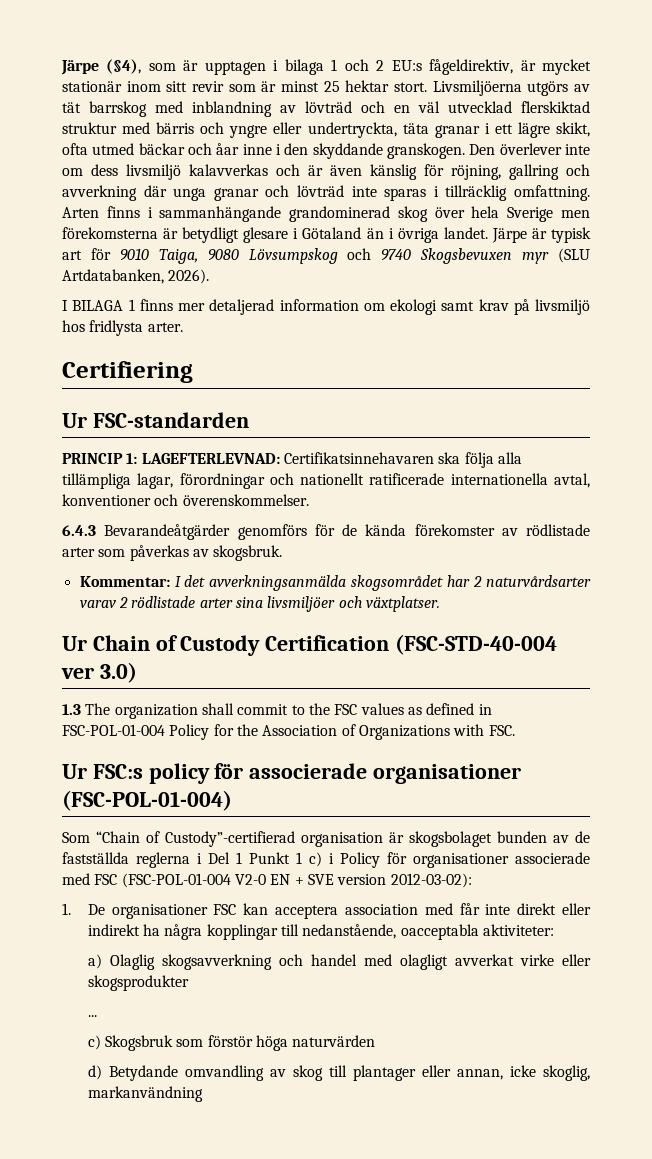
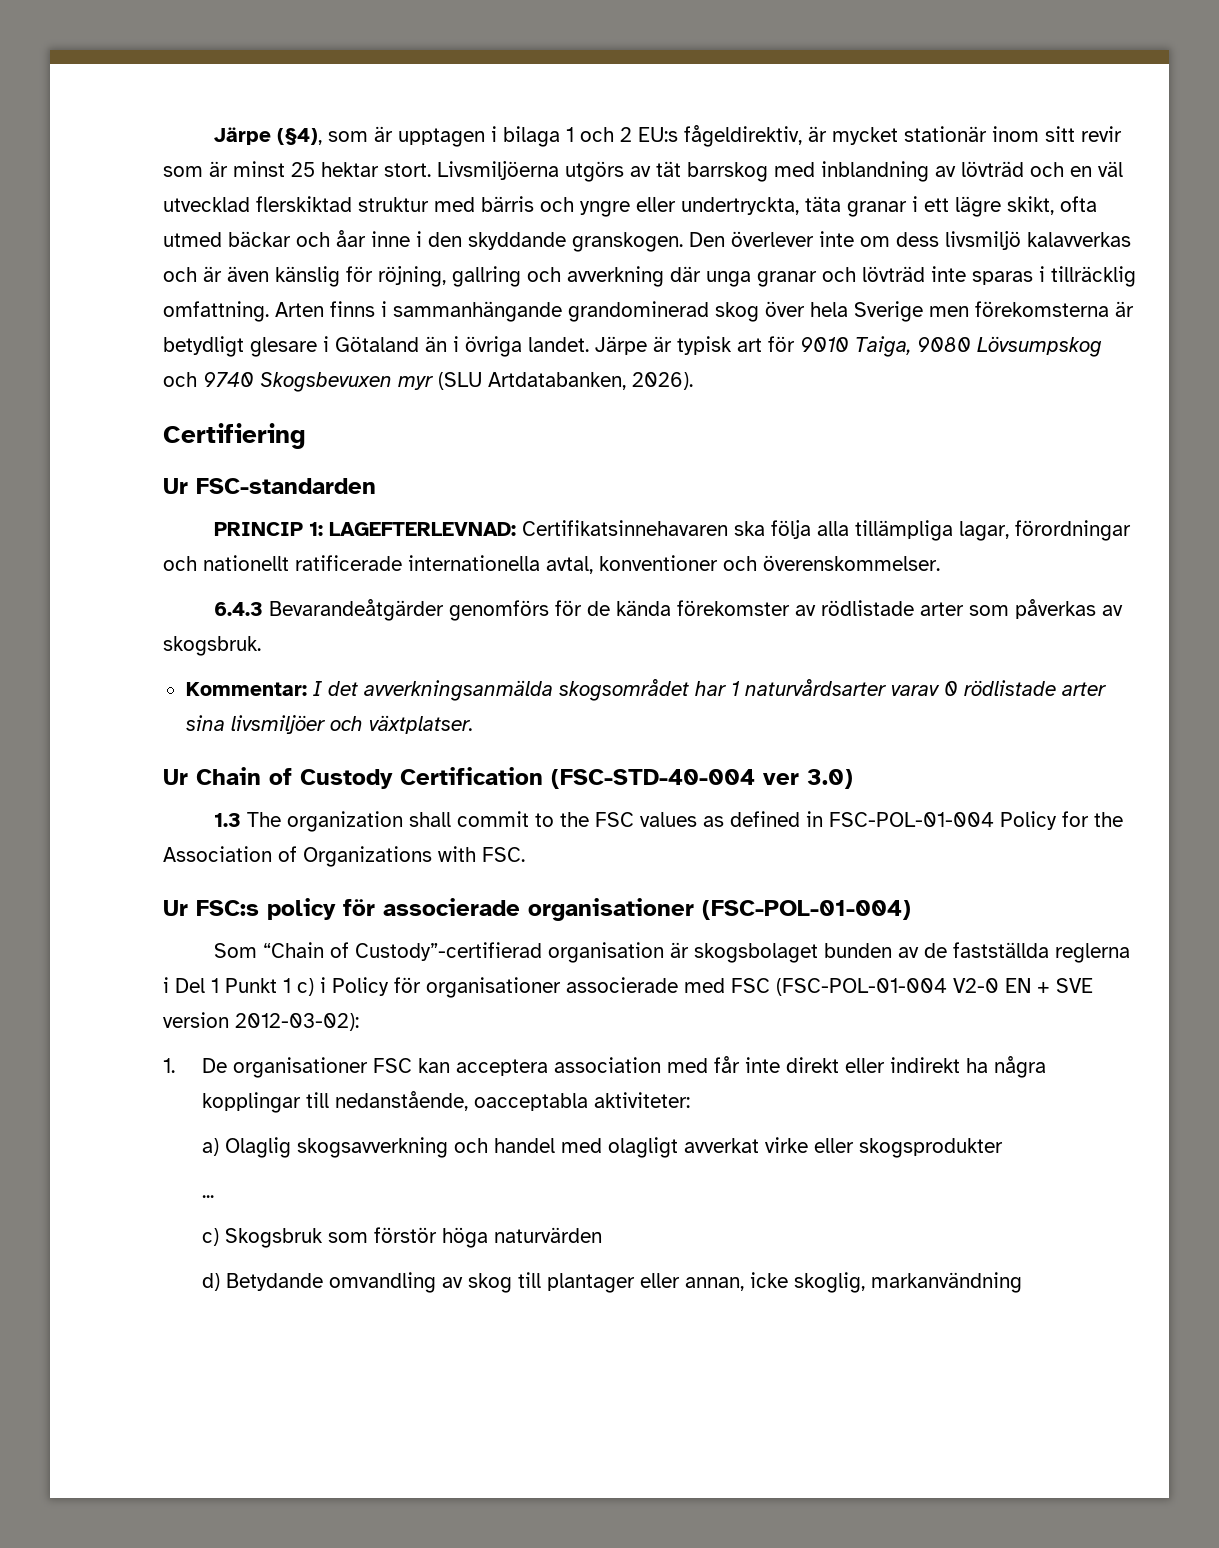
- I BILAGA 1 finns mer detaljerad information om ekologi samt krav på livsmiljö hos fridlysta arter.
- Kommentar: I det avverkningsanmälda skogsområdet har 2 naturvårdsarter varav 2 rödlistade arter sina livsmiljöer och växtplatser.
+ Kommentar: I det avverkningsanmälda skogsområdet har 1 naturvårdsarter varav 0 rödlistade arter sina livsmiljöer och växtplatser.

